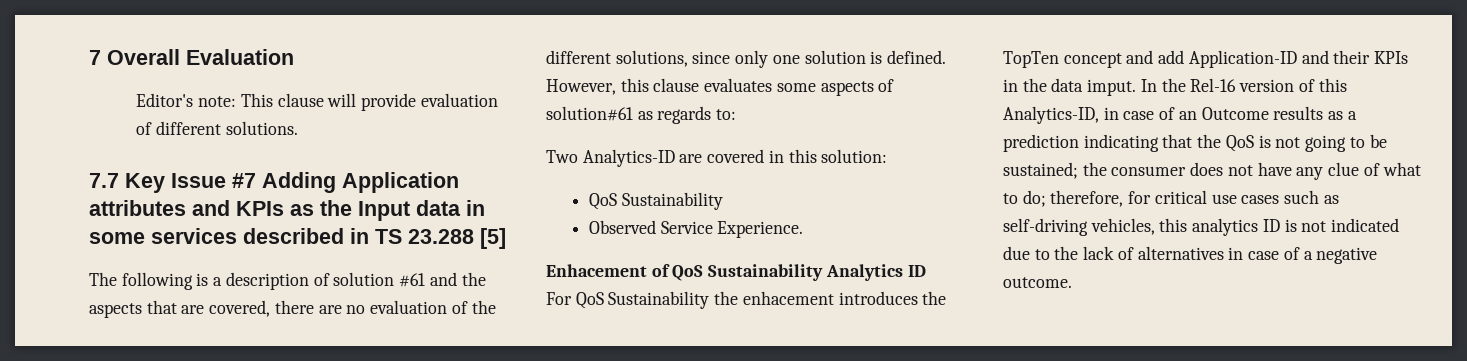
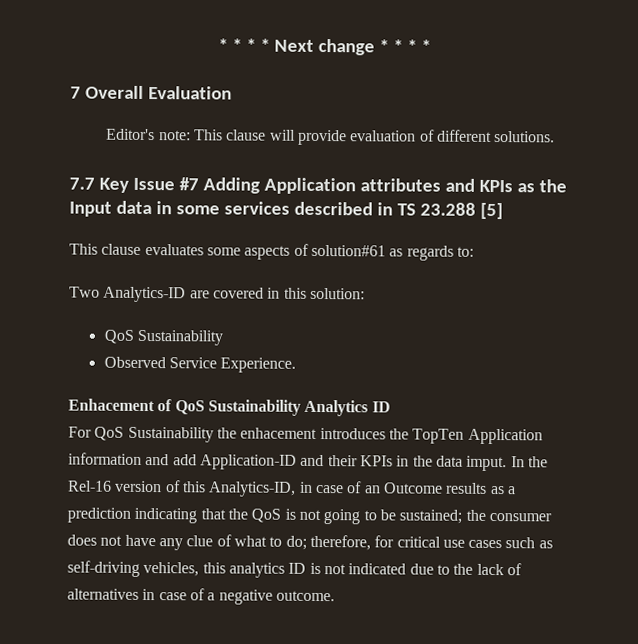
+ * * * * Next change * * * *
- The following is a description of solution #61 and the aspects that are covered, there are no evaluation of the different solutions, since only one solution is defined. However, this clause evaluates some aspects of solution#61 as regards to:
+ This clause evaluates some aspects of solution#61 as regards to:
- For QoS Sustainability the enhacement introduces the TopTen concept and add Application-ID and their KPIs in the data imput.
+ For QoS Sustainability the enhacement introduces the TopTen Application information and add Application-ID and their KPIs in the data imput.

